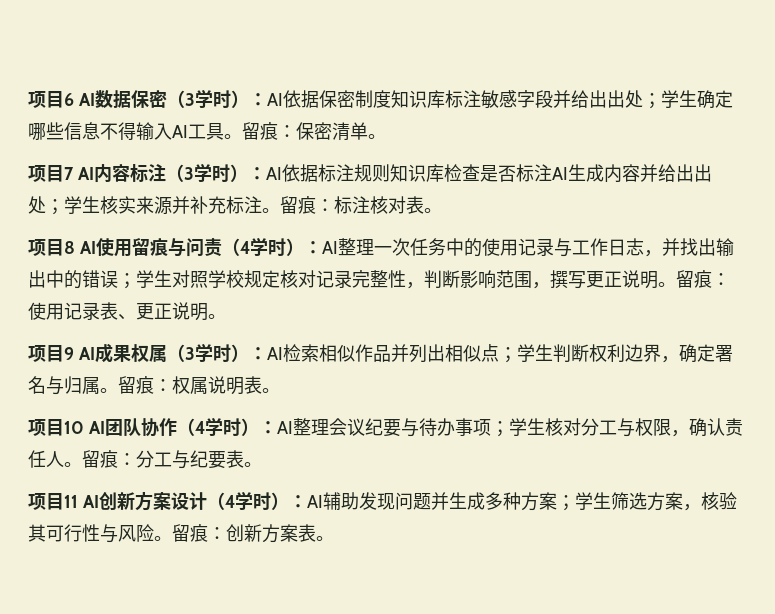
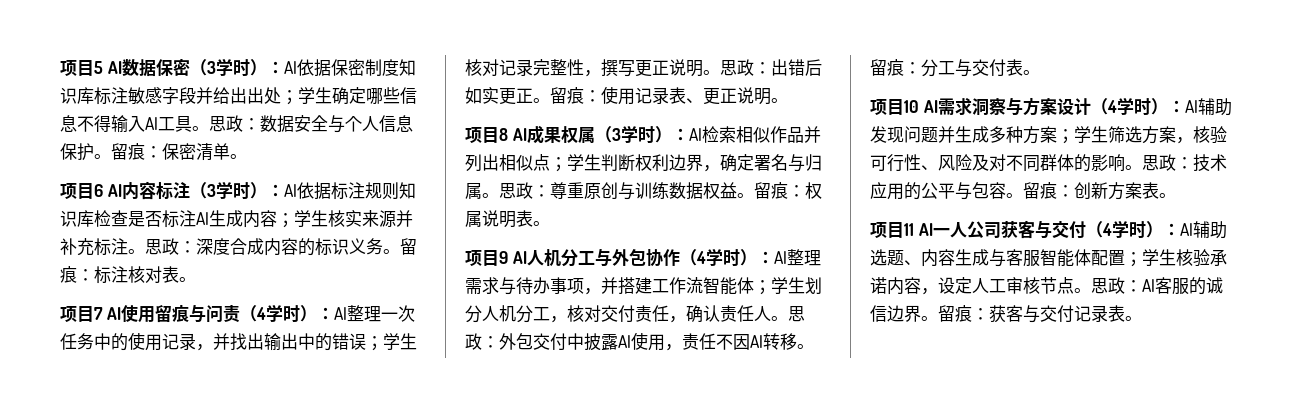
- 项目6 AI数据保密（3学时）：AI依据保密制度知识库标注敏感字段并给出出处；学生确定哪些信息不得输入AI工具。
+ 项目5 AI数据保密（3学时）：AI依据保密制度知识库标注敏感字段并给出出处；学生确定哪些信息不得输入AI工具。
+ 思政：数据安全与个人信息保护。
- 项目7 AI内容标注（3学时）：AI依据标注规则知识库检查是否标注AI生成内容并给出出处；学生核实来源并补充标注。
+ 项目6 AI内容标注（3学时）：AI依据标注规则知识库检查是否标注AI生成内容；学生核实来源并补充标注。
+ 思政：深度合成内容的标识义务。
- 项目8 AI使用留痕与问责（4学时）：AI整理一次任务中的使用记录与工作日志，并找出输出中的错误；学生对照学校规定核对记录完整性，判断影响范围，撰写更正说明。
+ 项目7 AI使用留痕与问责（4学时）：AI整理一次任务中的使用记录，并找出输出中的错误；学生核对记录完整性，撰写更正说明。思政：出错后如实更正。
- 项目9 AI成果权属（3学时）：AI检索相似作品并列出相似点；学生判断权利边界，确定署名与归属。
+ 项目8 AI成果权属（3学时）：AI检索相似作品并列出相似点；学生判断权利边界，确定署名与归属。
+ 思政：尊重原创与训练数据权益。
- 项目10 AI团队协作（4学时）：AI整理会议纪要与待办事项；学生核对分工与权限，确认责任人。
+ 项目9 AI人机分工与外包协作（4学时）：AI整理需求与待办事项，并搭建工作流智能体；学生划分人机分工，核对交付责任，确认责任人。思政：外包交付中披露AI使用，责任不因AI转移。
- 留痕：分工与纪要表。
- 项目11 AI创新方案设计（4学时）：AI辅助发现问题并生成多种方案；学生筛选方案，核验其可行性与风险。
+ 留痕：分工与交付表。
+ 项目10 AI需求洞察与方案设计（4学时）：AI辅助发现问题并生成多种方案；学生筛选方案，核验可行性、风险及对不同群体的影响。思政：技术应用的公平与包容。
+ 项目11 AI一人公司获客与交付（4学时）：AI辅助选题、内容生成与客服智能体配置；学生核验承诺内容，设定人工审核节点。思政：AI客服的诚信边界。留痕：获客与交付记录表。

